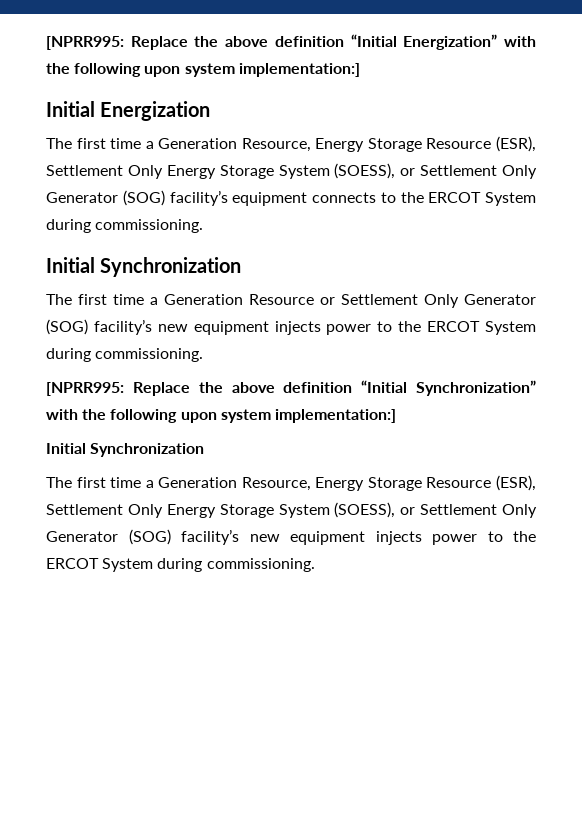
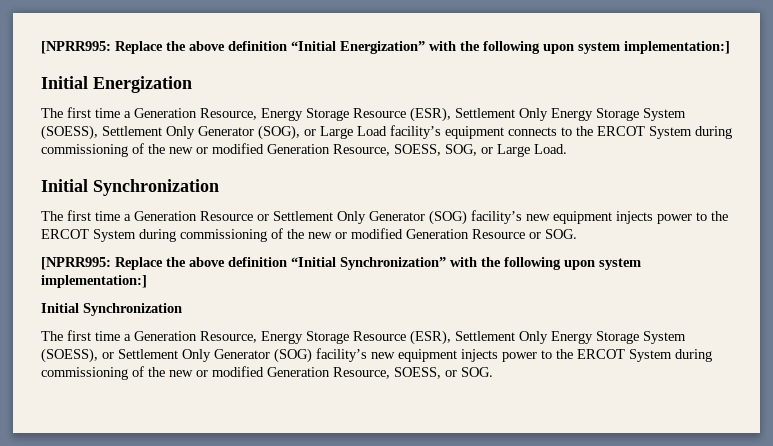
- The first time a Generation Resource, Energy Storage Resource (ESR), Settlement Only Energy Storage System (SOESS), or Settlement Only Generator (SOG) facility’s equipment connects to the ERCOT System during commissioning.
+ The first time a Generation Resource, Energy Storage Resource (ESR), Settlement Only Energy Storage System (SOESS), Settlement Only Generator (SOG), or Large Load facility’s equipment connects to the ERCOT System during commissioning of the new or modified Generation Resource, SOESS, SOG, or Large Load.
- The first time a Generation Resource or Settlement Only Generator (SOG) facility’s new equipment injects power to the ERCOT System during commissioning.
+ The first time a Generation Resource or Settlement Only Generator (SOG) facility’s new equipment injects power to the ERCOT System during commissioning of the new or modified Generation Resource or SOG.
- The first time a Generation Resource, Energy Storage Resource (ESR), Settlement Only Energy Storage System (SOESS), or Settlement Only Generator (SOG) facility’s new equipment injects power to the ERCOT System during commissioning.
+ The first time a Generation Resource, Energy Storage Resource (ESR), Settlement Only Energy Storage System (SOESS), or Settlement Only Generator (SOG) facility’s new equipment injects power to the ERCOT System during commissioning of the new or modified Generation Resource, SOESS, or SOG.

